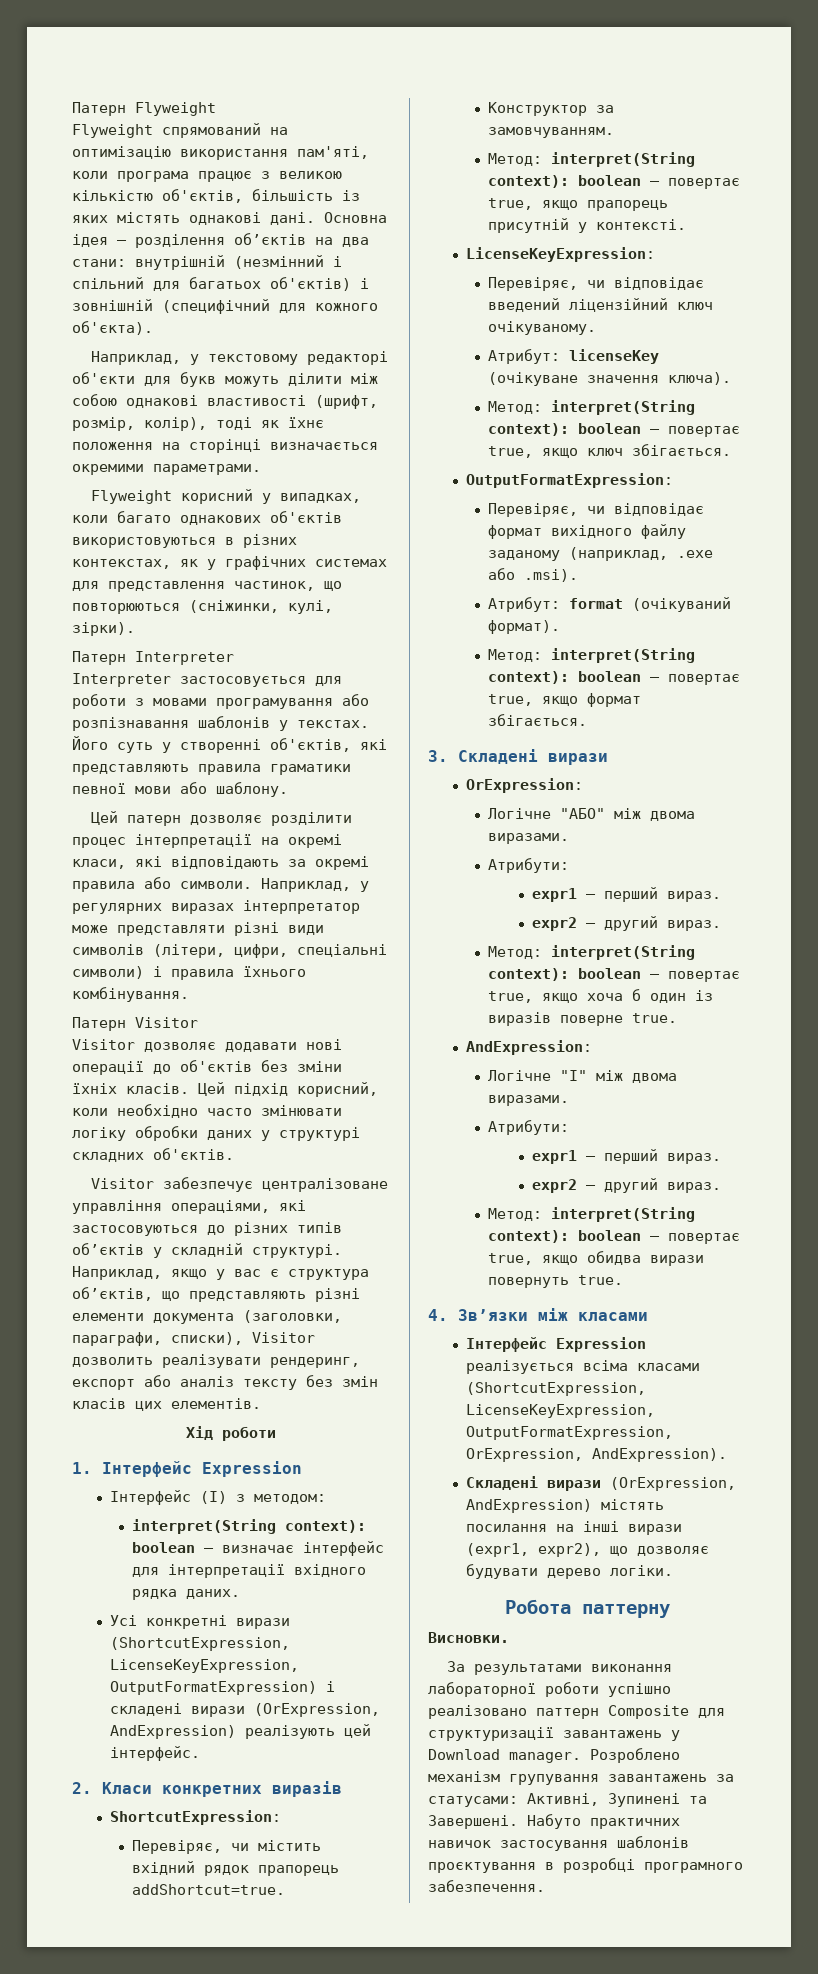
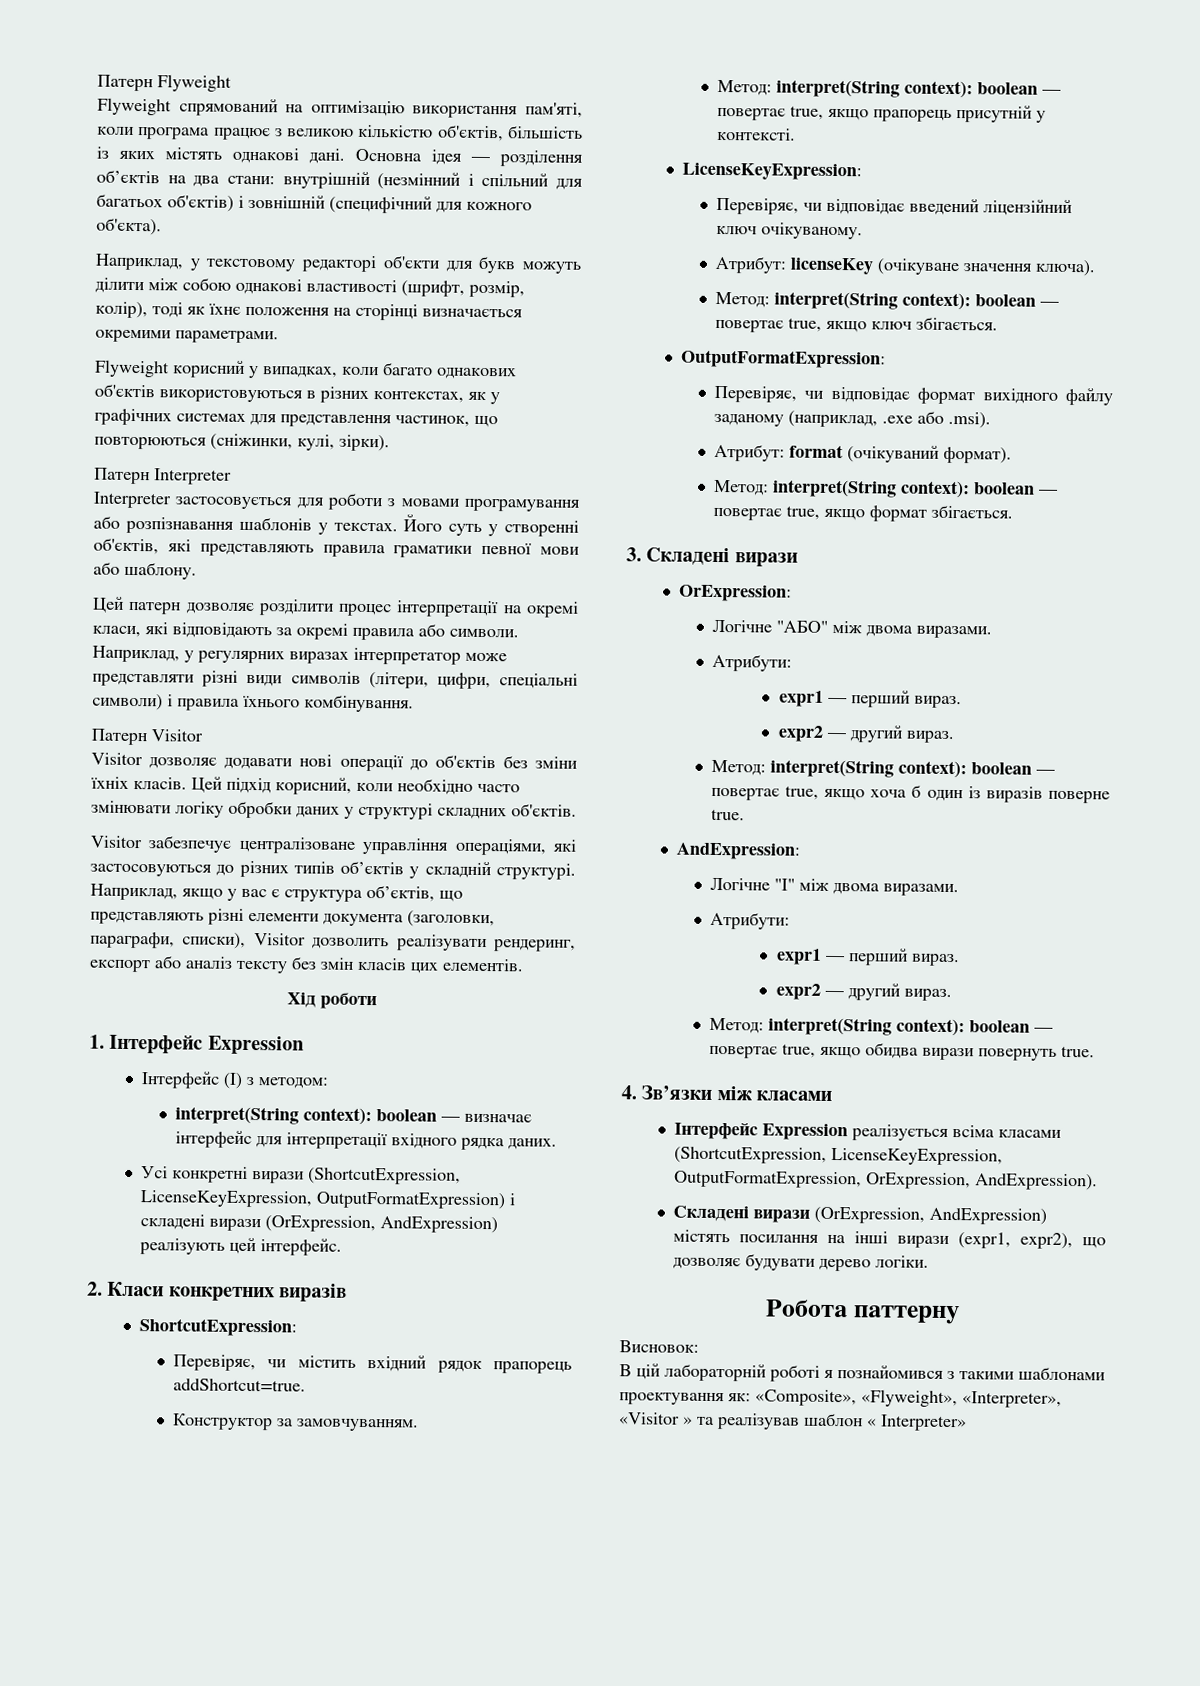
- Висновки.
- За результатами виконання лабораторної роботи успішно реалізовано паттерн Composite для структуризації завантажень у Download manager. Розроблено механізм групування завантажень за статусами: Активні, Зупинені та Завершені. Набуто практичних навичок застосування шаблонів проєктування в розробці програмного забезпечення.
+ Висновок:
+ В цій лабораторній роботі я познайомився з такими шаблонами проектування як: «Сomposite», «Flyweight», «Interpreter», «Visitor » та реалізував шаблон « Interpreter»

